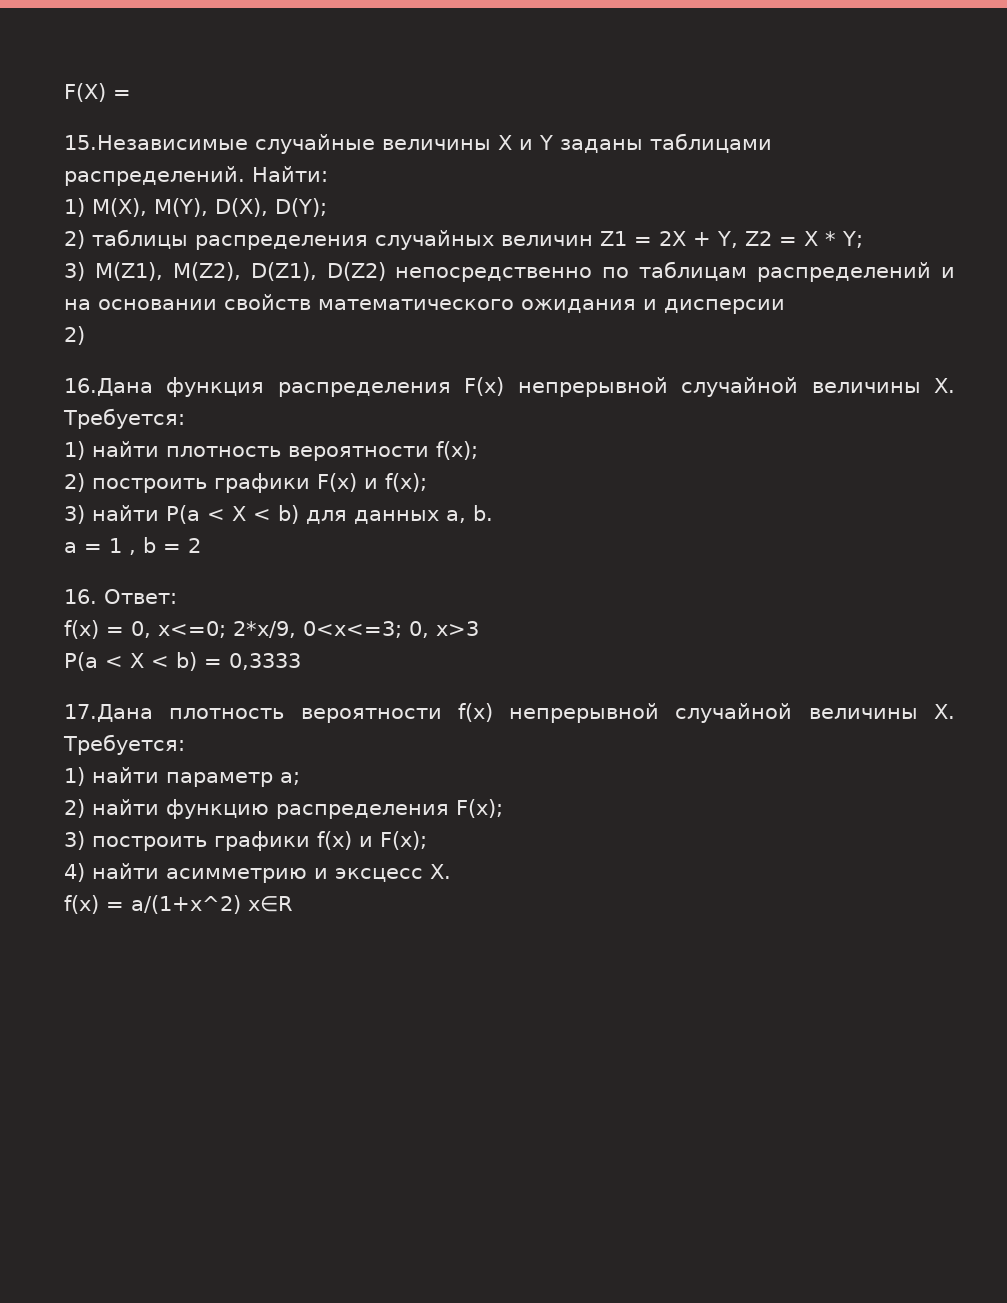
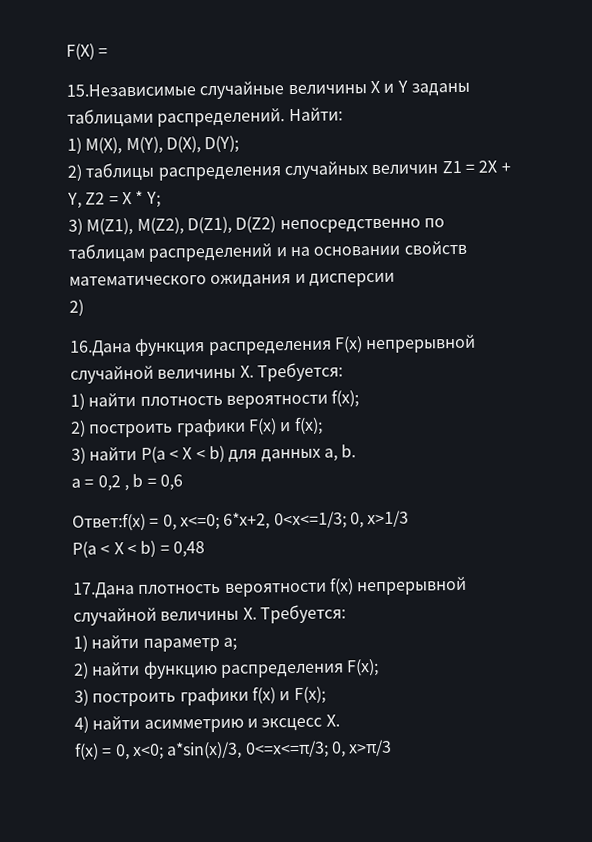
- a = 1 , b = 2
- 16. Ответ:
- f(x) = 0, x<=0; 2*x/9, 0<x<=3; 0, x>3
+ a = 0,2 , b = 0,6
+ Ответ:f(x) = 0, x<=0; 6*x+2, 0<x<=1/3; 0, x>1/3
- P(a < X < b) = 0,3333
+ P(a < X < b) = 0,48
- f(x) = a/(1+x^2) x∈R
+ f(x) = 0, x<0; a*sin(x)/3, 0<=x<=π/3; 0, x>π/3

